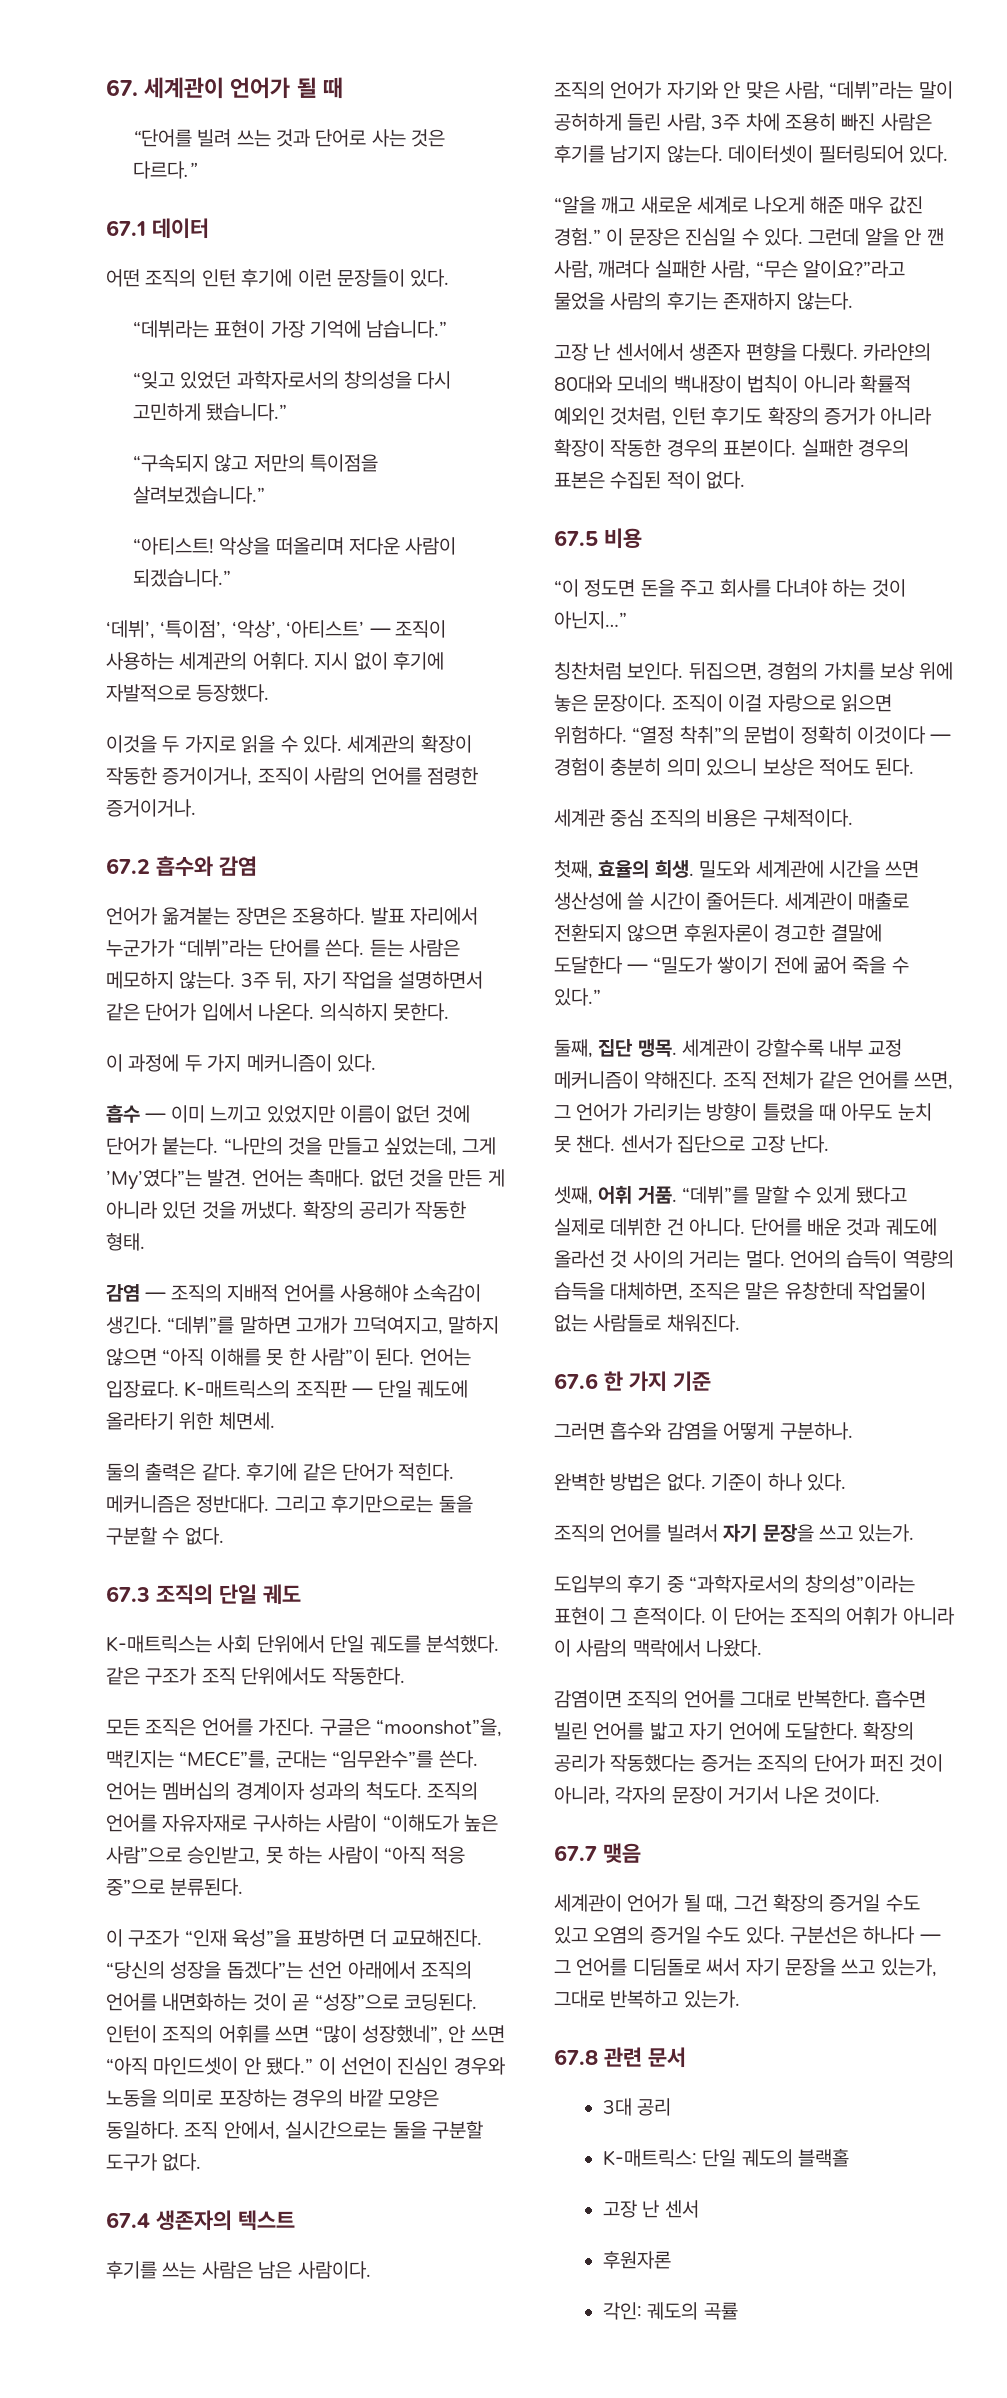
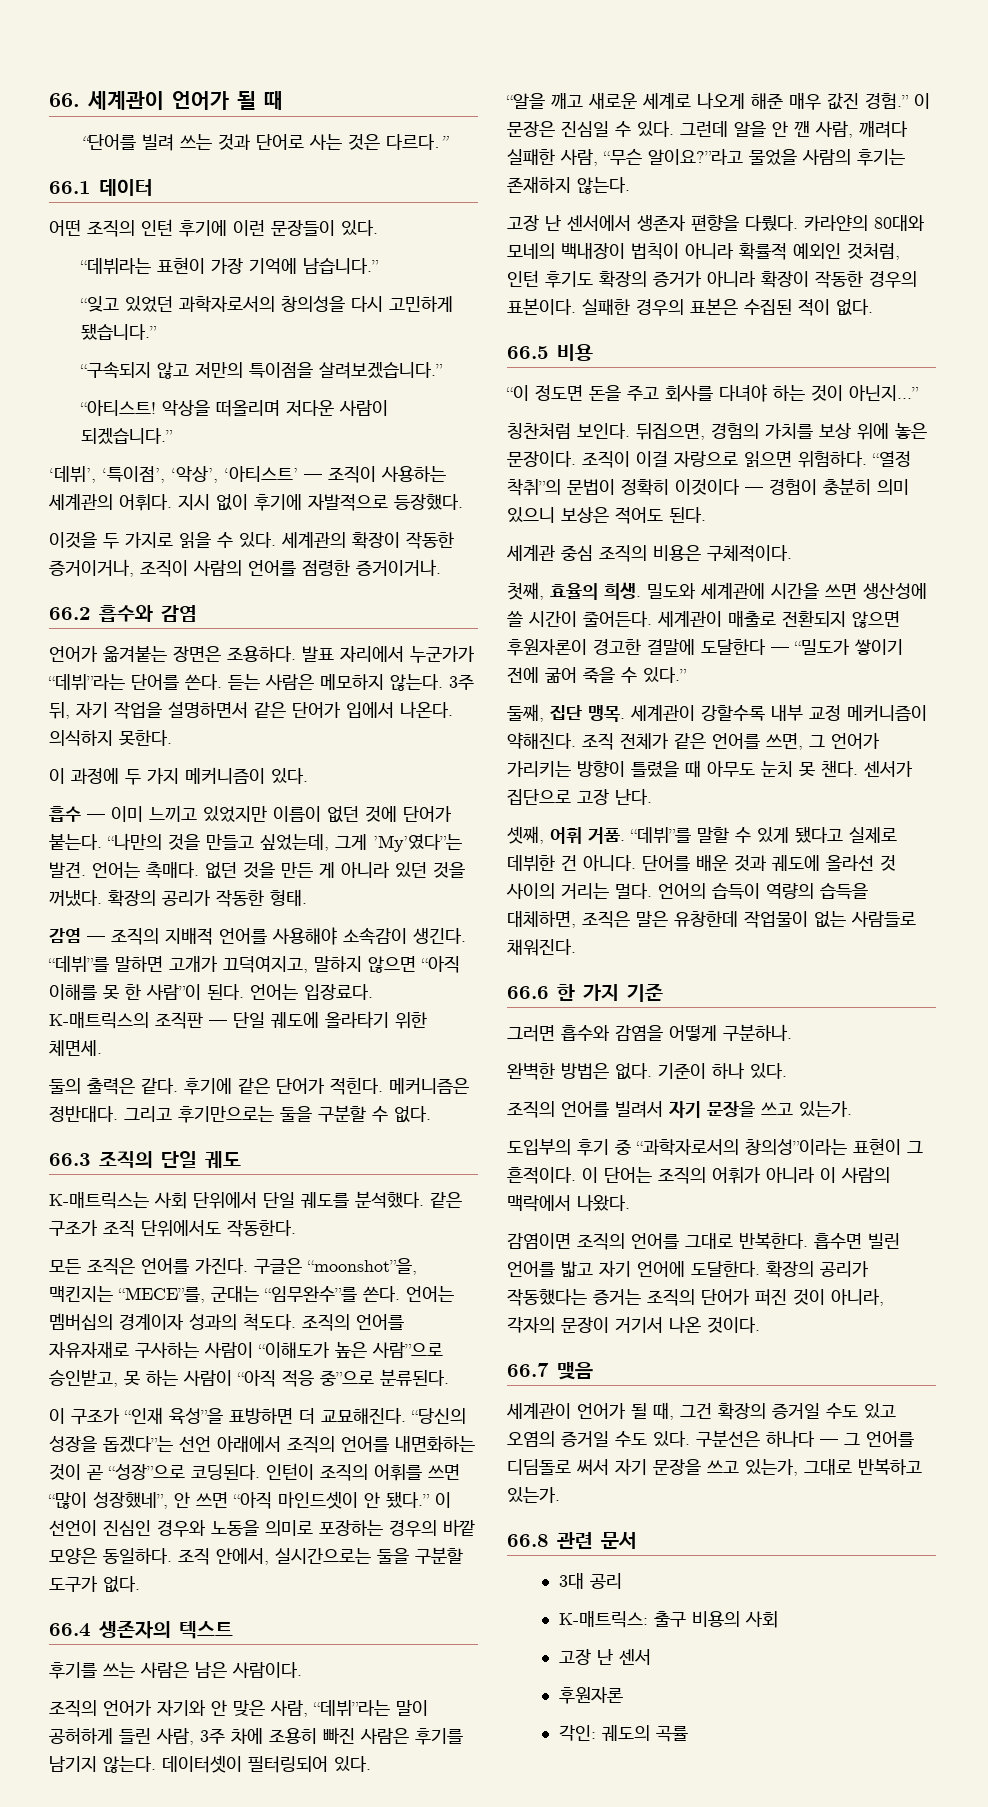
- 67. 세계관이 언어가 될 때
+ 66. 세계관이 언어가 될 때
- 67.1 데이터
+ 66.1 데이터
- 67.2 흡수와 감염
+ 66.2 흡수와 감염
- 67.3 조직의 단일 궤도
+ 66.3 조직의 단일 궤도
- 67.4 생존자의 텍스트
+ 66.4 생존자의 텍스트
- 67.5 비용
+ 66.5 비용
- 67.6 한 가지 기준
+ 66.6 한 가지 기준
- 67.7 맺음
+ 66.7 맺음
- 67.8 관련 문서
+ 66.8 관련 문서
- K-매트릭스: 단일 궤도의 블랙홀
+ K-매트릭스: 출구 비용의 사회

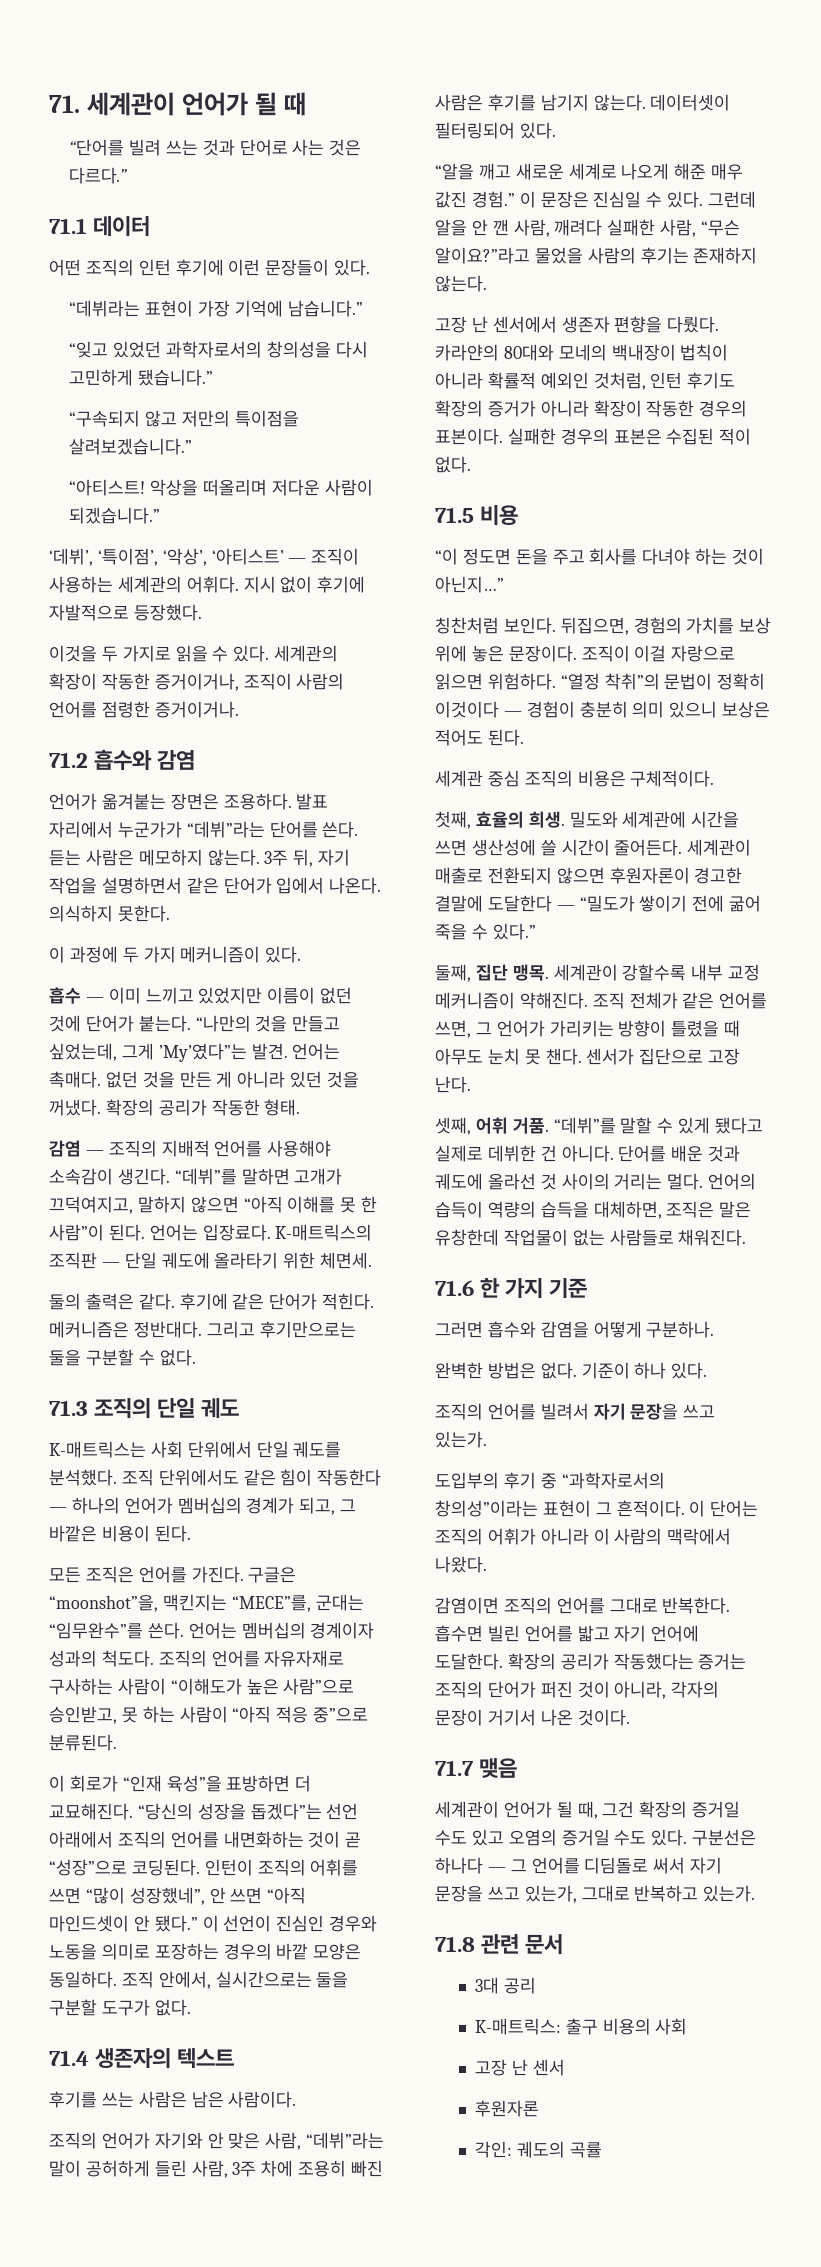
- 66. 세계관이 언어가 될 때
+ 71. 세계관이 언어가 될 때
- 66.1 데이터
+ 71.1 데이터
- 66.2 흡수와 감염
+ 71.2 흡수와 감염
- 66.3 조직의 단일 궤도
+ 71.3 조직의 단일 궤도
- 같은 구조가 조직 단위에서도 작동한다.
+ 조직 단위에서도 같은 힘이 작동한다 — 하나의 언어가 멤버십의 경계가 되고, 그 바깥은 비용이 된다.
- 이 구조가 “인재 육성”을 표방하면 더 교묘해진다.
+ 이 회로가 “인재 육성”을 표방하면 더 교묘해진다.
- 66.4 생존자의 텍스트
+ 71.4 생존자의 텍스트
- 66.5 비용
+ 71.5 비용
- 66.6 한 가지 기준
+ 71.6 한 가지 기준
- 66.7 맺음
+ 71.7 맺음
- 66.8 관련 문서
+ 71.8 관련 문서

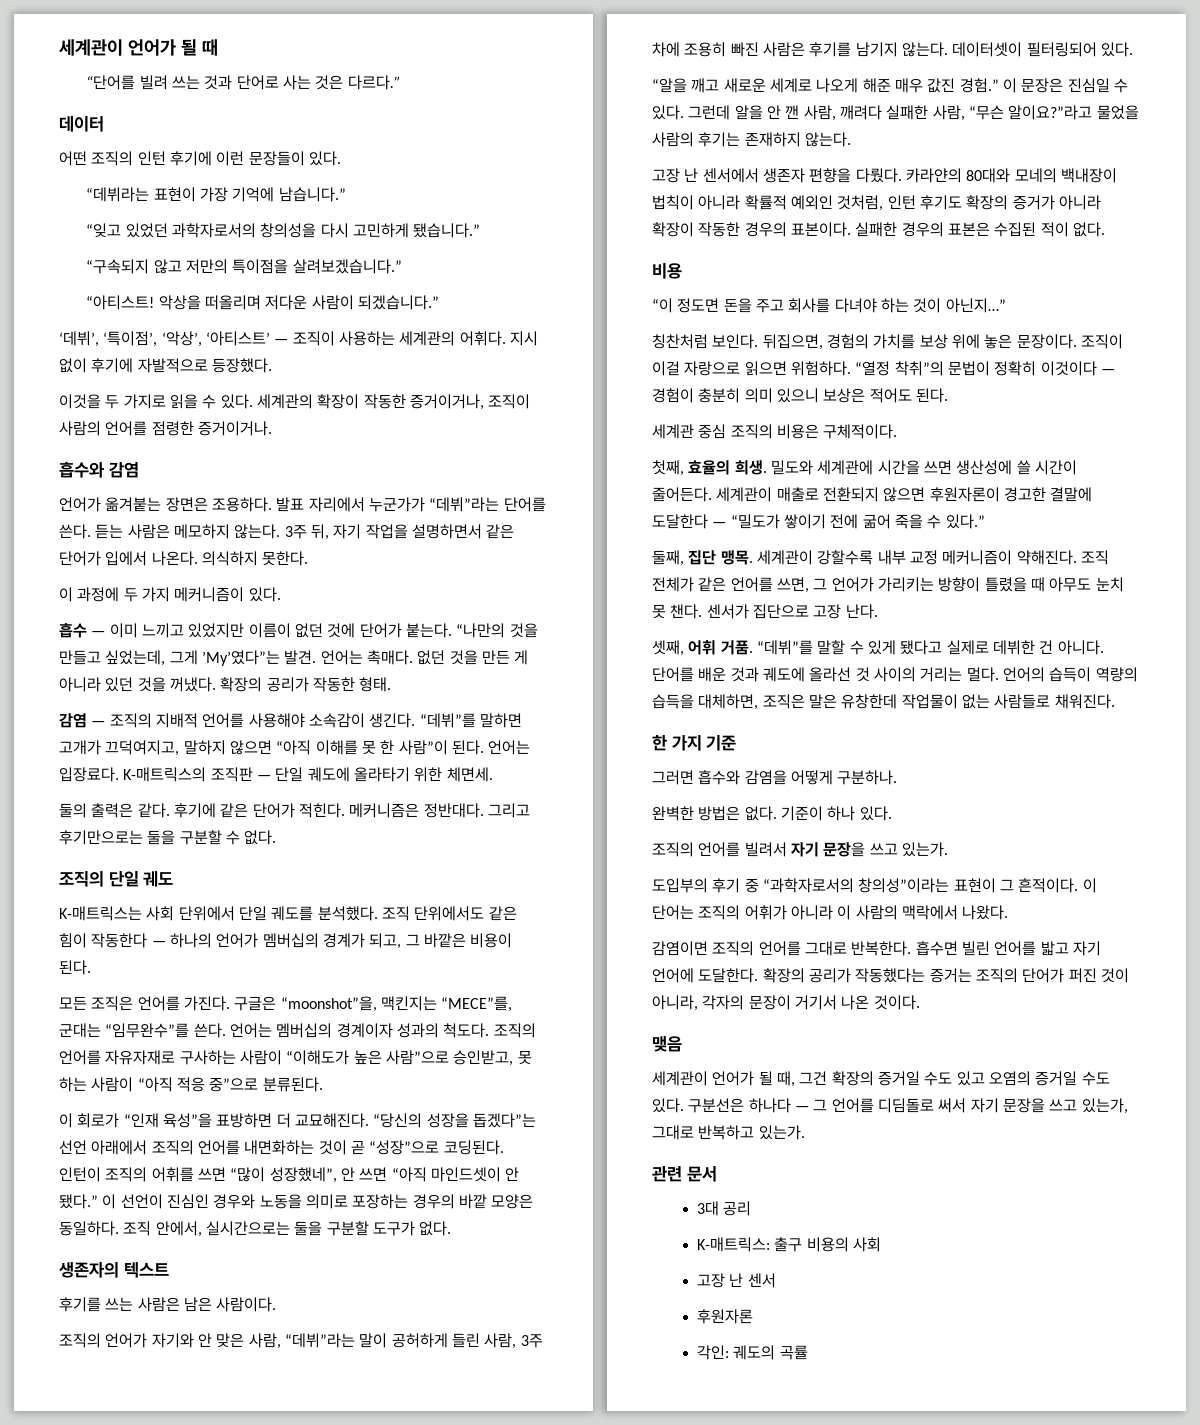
- 71. 세계관이 언어가 될 때
+ 세계관이 언어가 될 때
- 71.1 데이터
+ 데이터
- 71.2 흡수와 감염
+ 흡수와 감염
- 71.3 조직의 단일 궤도
+ 조직의 단일 궤도
- 71.4 생존자의 텍스트
+ 생존자의 텍스트
- 71.5 비용
+ 비용
- 71.6 한 가지 기준
+ 한 가지 기준
- 71.7 맺음
+ 맺음
- 71.8 관련 문서
+ 관련 문서

